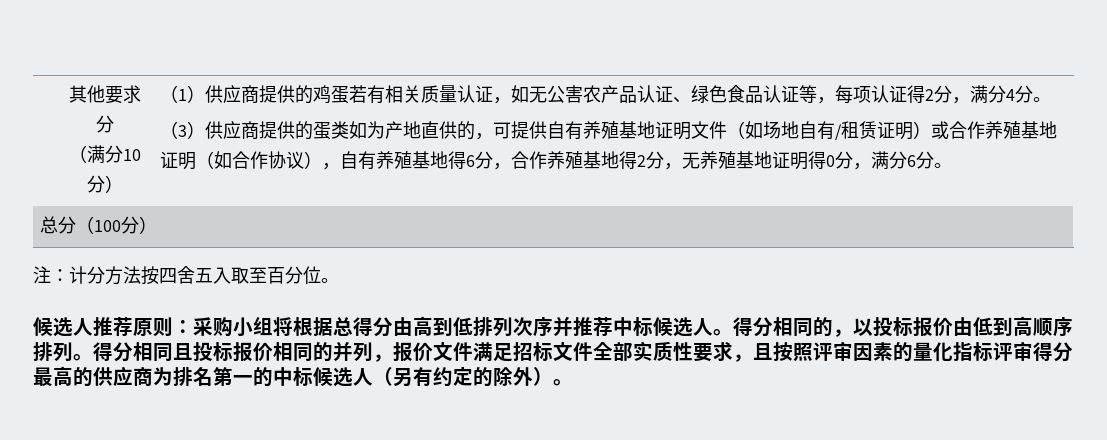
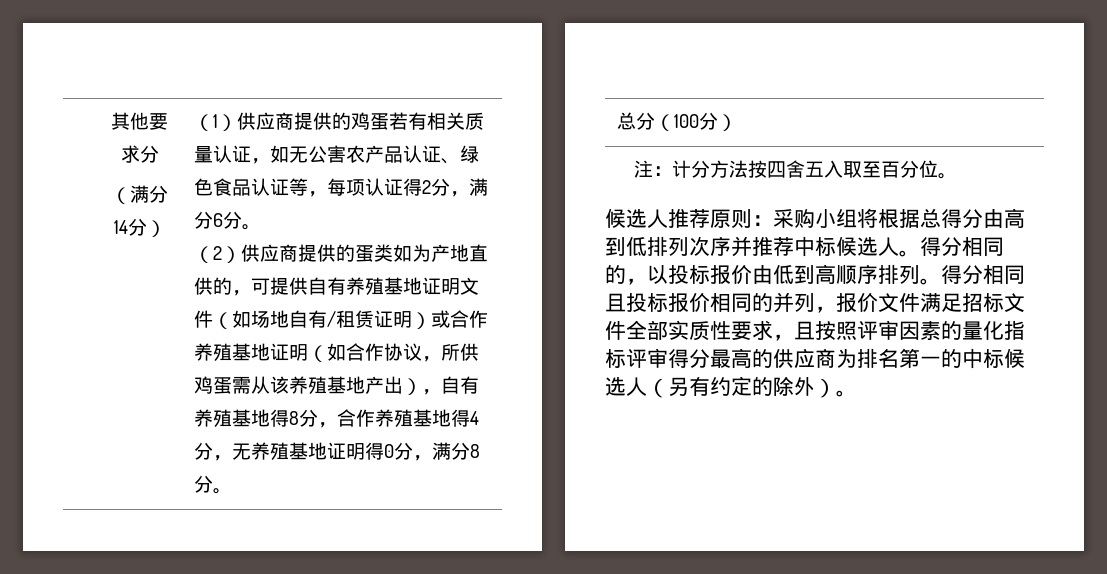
- （满分10分）
+ （满分14分）
- （1）供应商提供的鸡蛋若有相关质量认证，如无公害农产品认证、绿色食品认证等，每项认证得2分，满分4分。
+ （1）供应商提供的鸡蛋若有相关质量认证，如无公害农产品认证、绿色食品认证等，每项认证得2分，满分6分。
- （3）供应商提供的蛋类如为产地直供的，可提供自有养殖基地证明文件（如场地自有/租赁证明）或合作养殖基地证明（如合作协议），自有养殖基地得6分，合作养殖基地得2分，无养殖基地证明得0分，满分6分。
+ （2）供应商提供的蛋类如为产地直供的，可提供自有养殖基地证明文件（如场地自有/租赁证明）或合作养殖基地证明（如合作协议，所供鸡蛋需从该养殖基地产出），自有养殖基地得8分，合作养殖基地得4分，无养殖基地证明得0分，满分8分。

